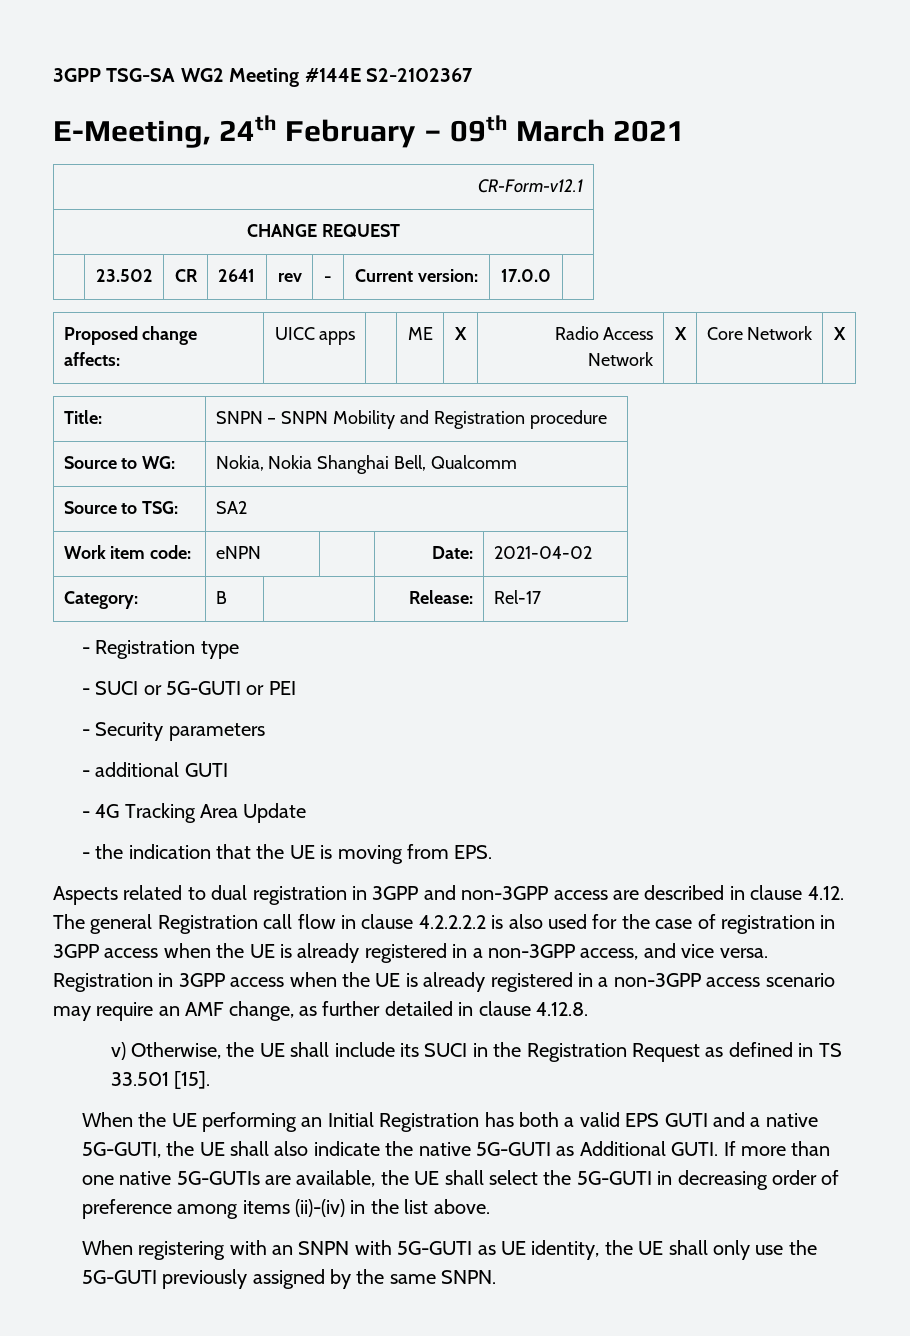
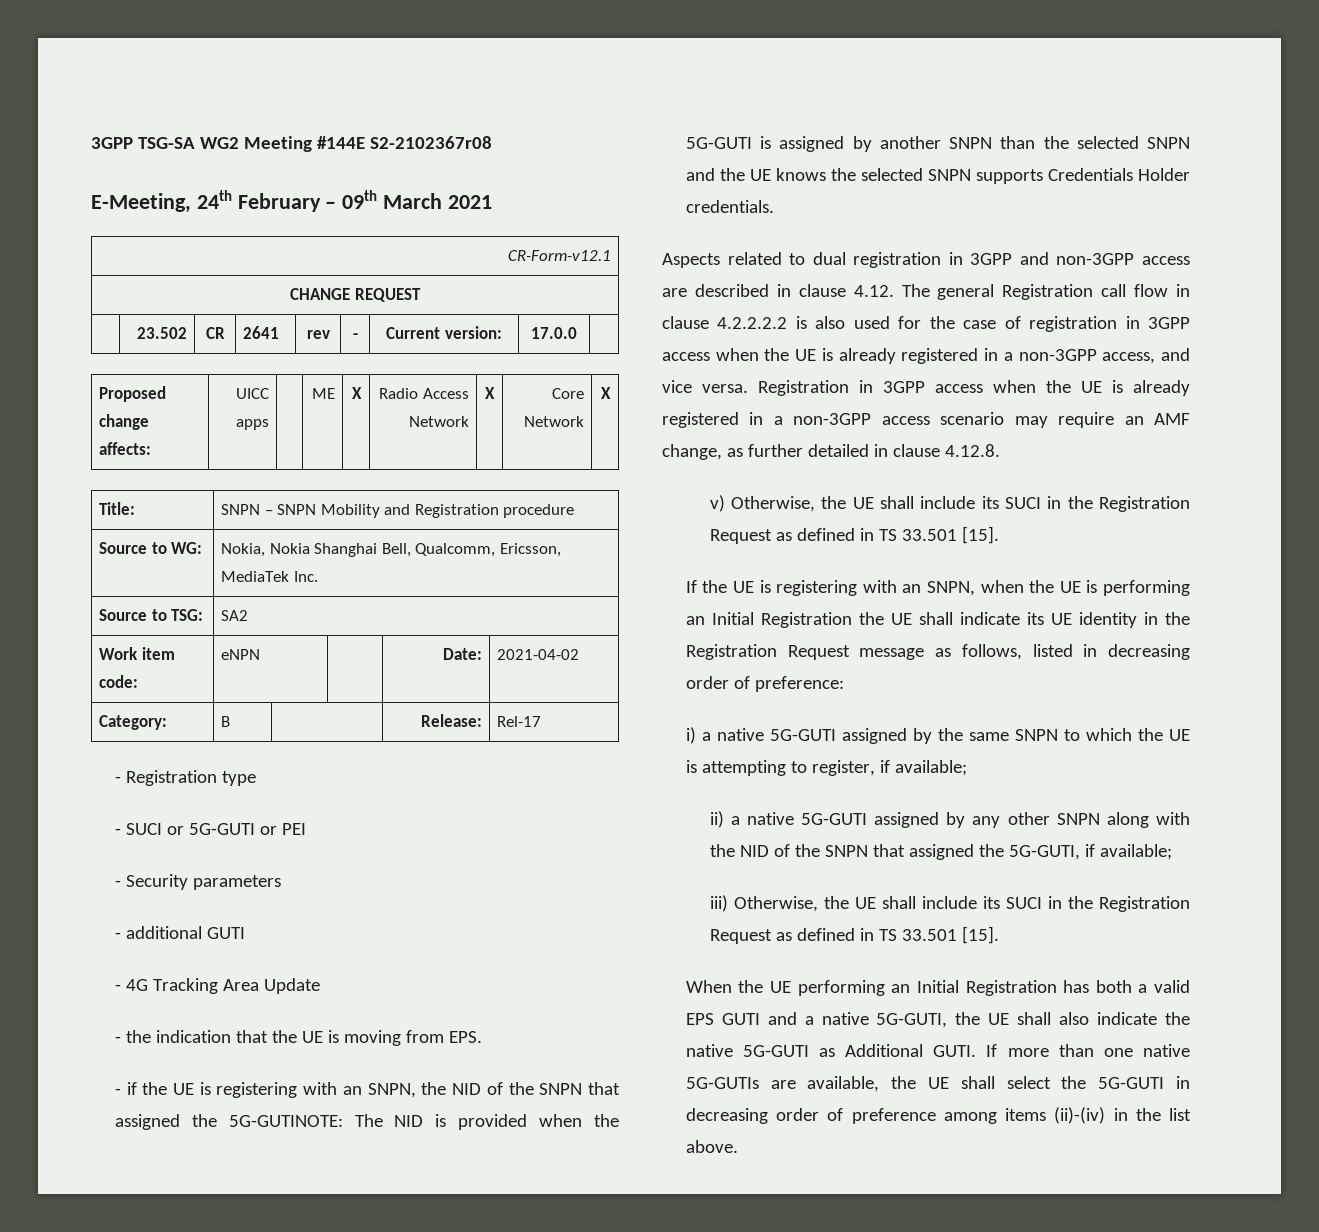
- 3GPP TSG-SA WG2 Meeting #144E S2-2102367
+ 3GPP TSG-SA WG2 Meeting #144E S2-2102367r08
- Source to WG: | Nokia, Nokia Shanghai Bell, Qualcomm
+ Source to WG: | Nokia, Nokia Shanghai Bell, Qualcomm, Ericsson, MediaTek Inc.
+ - if the UE is registering with an SNPN, the NID of the SNPN that assigned the 5G-GUTINOTE: The NID is provided when the 5G-GUTI is assigned by another SNPN than the selected SNPN and the UE knows the selected SNPN supports Credentials Holder credentials.
+ If the UE is registering with an SNPN, when the UE is performing an Initial Registration the UE shall indicate its UE identity in the Registration Request message as follows, listed in decreasing order of preference:
+ i) a native 5G-GUTI assigned by the same SNPN to which the UE is attempting to register, if available;
+ ii) a native 5G-GUTI assigned by any other SNPN along with the NID of the SNPN that assigned the 5G-GUTI, if available;
+ iii) Otherwise, the UE shall include its SUCI in the Registration Request as defined in TS 33.501 [15].
- When registering with an SNPN with 5G-GUTI as UE identity, the UE shall only use the 5G-GUTI previously assigned by the same SNPN.

